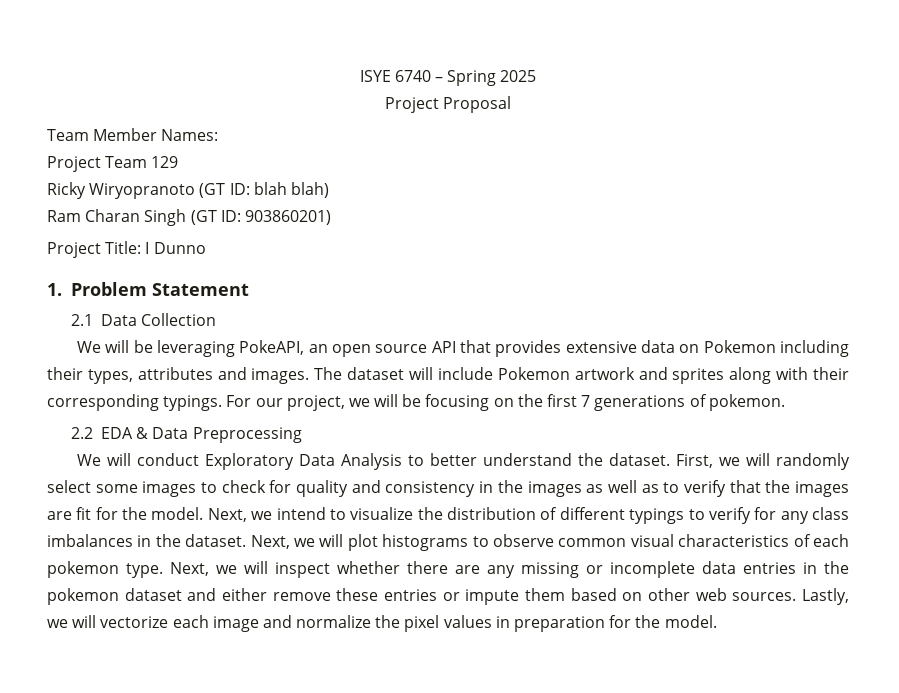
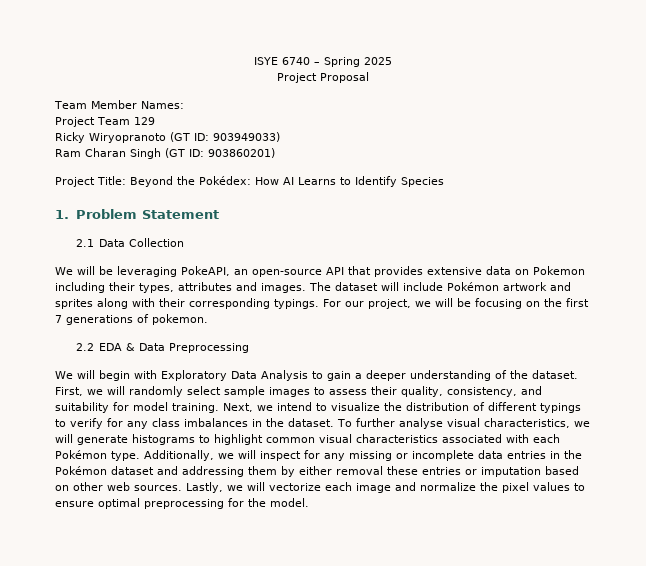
- Ricky Wiryopranoto (GT ID: blah blah)
+ Ricky Wiryopranoto (GT ID: 903949033)
- Project Title: I Dunno
+ Project Title: Beyond the Pokédex: How AI Learns to Identify Species
- We will be leveraging PokeAPI, an open source API that provides extensive data on Pokemon including their types, attributes and images.
+ We will be leveraging PokeAPI, an open-source API that provides extensive data on Pokemon including their types, attributes and images.
- The dataset will include Pokemon artwork and sprites along with their corresponding typings.
+ The dataset will include Pokémon artwork and sprites along with their corresponding typings.
- We will conduct Exploratory Data Analysis to better understand the dataset.
+ We will begin with Exploratory Data Analysis to gain a deeper understanding of the dataset.
- First, we will randomly select some images to check for quality and consistency in the images as well as to verify that the images are fit for the model.
+ First, we will randomly select sample images to assess their quality, consistency, and suitability for model training.
- Next, we will plot histograms to observe common visual characteristics of each pokemon type. Next, we will inspect whether there are any missing or incomplete data entries in the pokemon dataset and either remove these entries or impute them based on other web sources.
+ To further analyse visual characteristics, we will generate histograms to highlight common visual characteristics associated with each Pokémon type. Additionally, we will inspect for any missing or incomplete data entries in the Pokémon dataset and addressing them by either removal these entries or imputation based on other web sources.
- Lastly, we will vectorize each image and normalize the pixel values in preparation for the model.
+ Lastly, we will vectorize each image and normalize the pixel values to ensure optimal preprocessing for the model.

